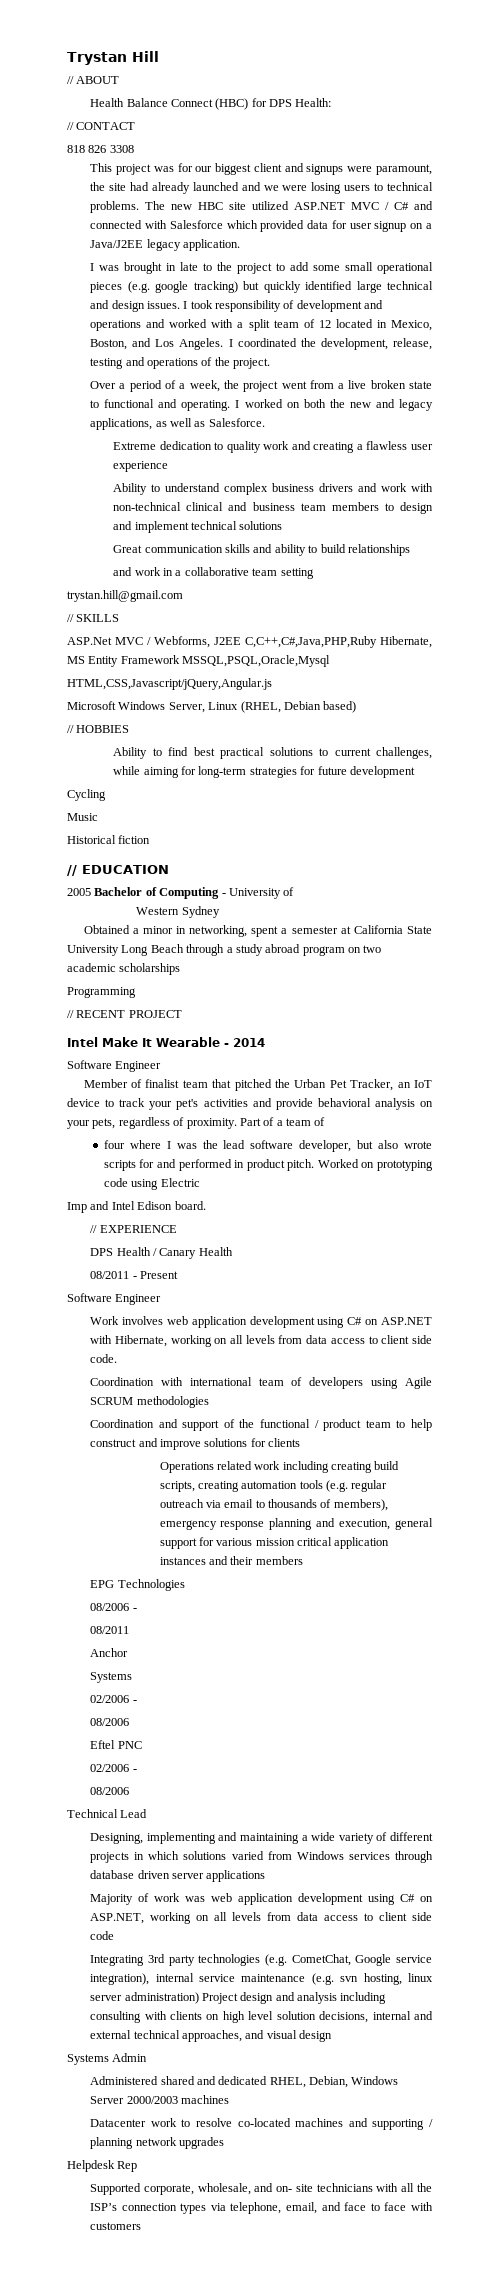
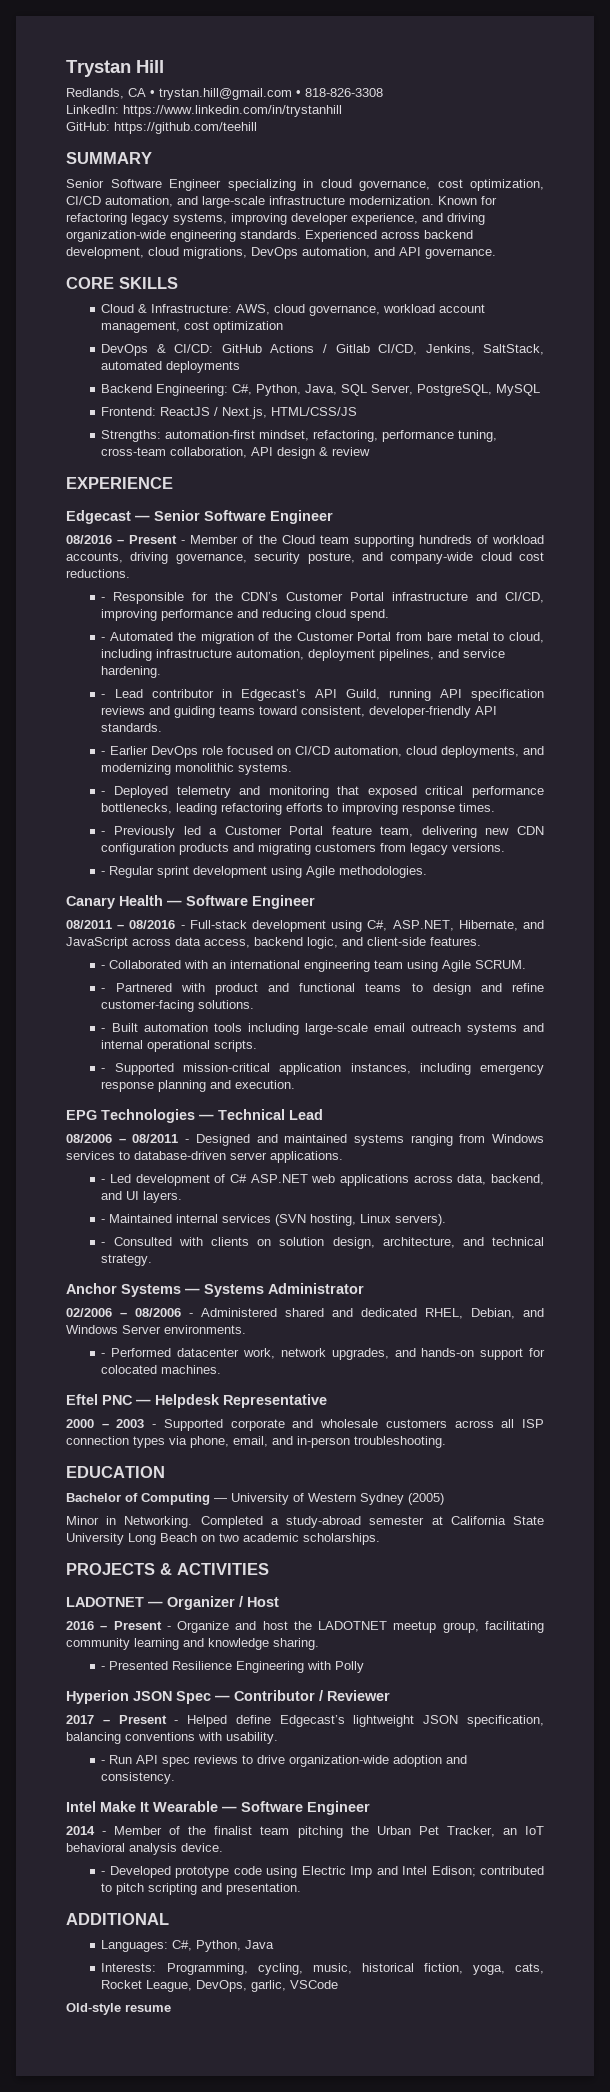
- // ABOUT
- Health Balance Connect (HBC) for DPS Health:
- // CONTACT
- 818 826 3308
- This project was for our biggest client and signups were paramount, the site had already launched and we were losing users to technical problems. The new HBC site utilized ASP.NET MVC / C# and connected with Salesforce which provided data for user signup on a Java/J2EE legacy application.
- I was brought in late to the project to add some small operational pieces (e.g. google tracking) but quickly identified large technical and design issues. I took responsibility of development and operations and worked with a split team of 12 located in Mexico, Boston, and Los Angeles. I coordinated the development, release, testing and operations of the project.
- Over a period of a week, the project went from a live broken state to functional and operating. I worked on both the new and legacy applications, as well as Salesforce.
- Extreme dedication to quality work and creating a flawless user experience
- Ability to understand complex business drivers and work with non-technical clinical and business team members to design and implement technical solutions
- Great communication skills and ability to build relationships
- and work in a collaborative team setting
- trystan.hill@gmail.com
- // SKILLS
- ASP.Net MVC / Webforms, J2EE C,C++,C#,Java,PHP,Ruby Hibernate, MS Entity Framework MSSQL,PSQL,Oracle,Mysql
- HTML,CSS,Javascript/jQuery,Angular.js
- Microsoft Windows Server, Linux (RHEL, Debian based)
- // HOBBIES
- Ability to find best practical solutions to current challenges, while aiming for long-term strategies for future development
- Cycling
- Music
- Historical fiction
- // EDUCATION
+ Redlands, CA • trystan.hill@gmail.com • 818-826-3308
+ LinkedIn: https://www.linkedin.com/in/trystanhill
+ GitHub: https://github.com/teehill
+ SUMMARY
+ Senior Software Engineer specializing in cloud governance, cost optimization, CI/CD automation, and large-scale infrastructure modernization. Known for refactoring legacy systems, improving developer experience, and driving organization-wide engineering standards. Experienced across backend development, cloud migrations, DevOps automation, and API governance.
+ CORE SKILLS
+ Cloud & Infrastructure: AWS, cloud governance, workload account management, cost optimization
+ DevOps & CI/CD: GitHub Actions / Gitlab CI/CD, Jenkins, SaltStack, automated deployments
+ Backend Engineering: C#, Python, Java, SQL Server, PostgreSQL, MySQL
+ Frontend: ReactJS / Next.js, HTML/CSS/JS
+ Strengths: automation-first mindset, refactoring, performance tuning, cross-team collaboration, API design & review
+ EXPERIENCE
+ Edgecast — Senior Software Engineer
+ 08/2016 – Present - Member of the Cloud team supporting hundreds of workload accounts, driving governance, security posture, and company-wide cloud cost reductions.
+ - Responsible for the CDN’s Customer Portal infrastructure and CI/CD, improving performance and reducing cloud spend.
+ - Automated the migration of the Customer Portal from bare metal to cloud, including infrastructure automation, deployment pipelines, and service hardening.
+ - Lead contributor in Edgecast’s API Guild, running API specification reviews and guiding teams toward consistent, developer-friendly API standards.
+ - Earlier DevOps role focused on CI/CD automation, cloud deployments, and modernizing monolithic systems.
+ - Deployed telemetry and monitoring that exposed critical performance bottlenecks, leading refactoring efforts to improving response times.
+ - Previously led a Customer Portal feature team, delivering new CDN configuration products and migrating customers from legacy versions.
+ - Regular sprint development using Agile methodologies.
+ Canary Health — Software Engineer
+ 08/2011 – 08/2016 - Full-stack development using C#, ASP.NET, Hibernate, and JavaScript across data access, backend logic, and client-side features.
+ - Collaborated with an international engineering team using Agile SCRUM.
+ - Partnered with product and functional teams to design and refine customer-facing solutions.
+ - Built automation tools including large-scale email outreach systems and internal operational scripts.
+ - Supported mission-critical application instances, including emergency response planning and execution.
+ EPG Technologies — Technical Lead
+ 08/2006 – 08/2011 - Designed and maintained systems ranging from Windows services to database-driven server applications.
+ - Led development of C# ASP.NET web applications across data, backend, and UI layers.
+ - Maintained internal services (SVN hosting, Linux servers).
+ - Consulted with clients on solution design, architecture, and technical strategy.
+ Anchor Systems — Systems Administrator
+ 02/2006 – 08/2006 - Administered shared and dedicated RHEL, Debian, and Windows Server environments.
+ - Performed datacenter work, network upgrades, and hands-on support for colocated machines.
+ Eftel PNC — Helpdesk Representative
+ 2000 – 2003 - Supported corporate and wholesale customers across all ISP connection types via phone, email, and in-person troubleshooting.
+ EDUCATION
- 2005 Bachelor of Computing - University of
- Western Sydney
- Obtained a minor in networking, spent a semester at California State University Long Beach through a study abroad program on two academic scholarships
- Programming
- // RECENT PROJECT
+ Bachelor of Computing — University of Western Sydney (2005)
+ Minor in Networking. Completed a study-abroad semester at California State University Long Beach on two academic scholarships.
+ PROJECTS & ACTIVITIES
+ LADOTNET — Organizer / Host
+ 2016 – Present - Organize and host the LADOTNET meetup group, facilitating community learning and knowledge sharing.
+ - Presented Resilience Engineering with Polly
+ Hyperion JSON Spec — Contributor / Reviewer
+ 2017 – Present - Helped define Edgecast’s lightweight JSON specification, balancing conventions with usability.
+ - Run API spec reviews to drive organization-wide adoption and consistency.
- Intel Make It Wearable - 2014
- Software Engineer
- Member of finalist team that pitched the Urban Pet Tracker, an IoT device to track your pet's activities and provide behavioral analysis on your pets, regardless of proximity. Part of a team of
- four where I was the lead software developer, but also wrote scripts for and performed in product pitch. Worked on prototyping code using Electric
- Imp and Intel Edison board.
- // EXPERIENCE
- DPS Health / Canary Health
- 08/2011 - Present
- Software Engineer
- Work involves web application development using C# on ASP.NET with Hibernate, working on all levels from data access to client side code.
- Coordination with international team of developers using Agile SCRUM methodologies
- Coordination and support of the functional / product team to help construct and improve solutions for clients
- Operations related work including creating build scripts, creating automation tools (e.g. regular outreach via email to thousands of members), emergency response planning and execution, general support for various mission critical application instances and their members
- EPG Technologies
- 08/2006 -
- 08/2011
- Anchor
- Systems
- 02/2006 -
- 08/2006
- Eftel PNC
- 02/2006 -
- 08/2006
- Technical Lead
- Designing, implementing and maintaining a wide variety of different projects in which solutions varied from Windows services through database driven server applications
- Majority of work was web application development using C# on ASP.NET, working on all levels from data access to client side code
- Integrating 3rd party technologies (e.g. CometChat, Google service integration), internal service maintenance (e.g. svn hosting, linux server administration) Project design and analysis including consulting with clients on high level solution decisions, internal and external technical approaches, and visual design
- Systems Admin
- Administered shared and dedicated RHEL, Debian, Windows Server 2000/2003 machines
- Datacenter work to resolve co-located machines and supporting / planning network upgrades
- Helpdesk Rep
- Supported corporate, wholesale, and on- site technicians with all the ISP’s connection types via telephone, email, and face to face with customers
+ Intel Make It Wearable — Software Engineer
+ 2014 - Member of the finalist team pitching the Urban Pet Tracker, an IoT behavioral analysis device.
+ - Developed prototype code using Electric Imp and Intel Edison; contributed to pitch scripting and presentation.
+ ADDITIONAL
+ Languages: C#, Python, Java
+ Interests: Programming, cycling, music, historical fiction, yoga, cats, Rocket League, DevOps, garlic, VSCode
+ Old-style resume

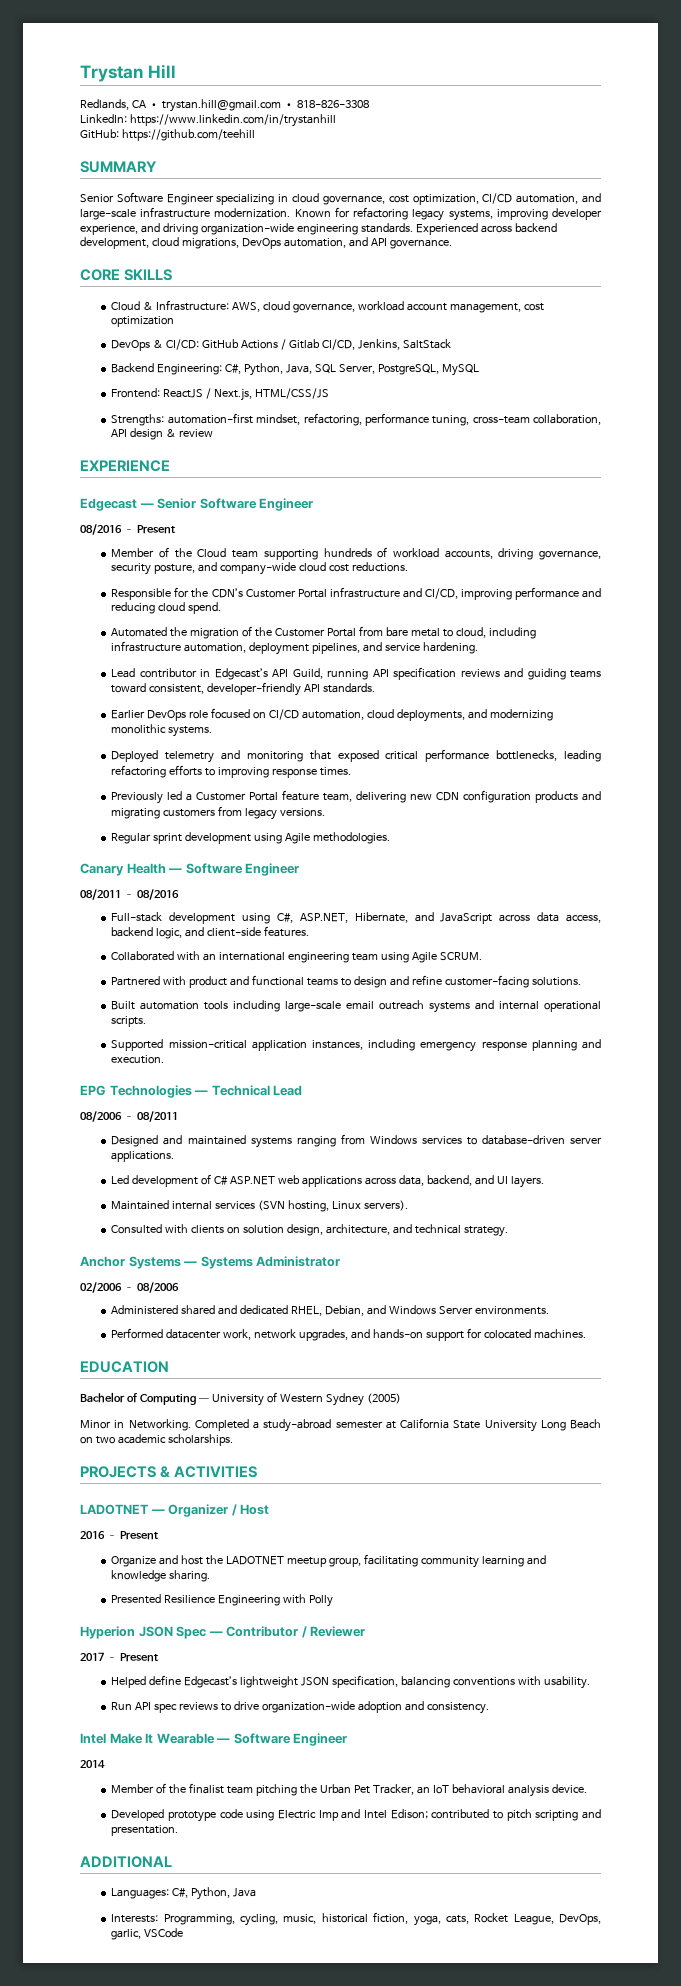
- DevOps & CI/CD: GitHub Actions / Gitlab CI/CD, Jenkins, SaltStack, automated deployments
+ DevOps & CI/CD: GitHub Actions / Gitlab CI/CD, Jenkins, SaltStack
- 08/2016 – Present - Member of the Cloud team supporting hundreds of workload accounts, driving governance, security posture, and company-wide cloud cost reductions.
+ 08/2016 – Present
+ Member of the Cloud team supporting hundreds of workload accounts, driving governance, security posture, and company-wide cloud cost reductions.
- - Responsible for the CDN’s Customer Portal infrastructure and CI/CD, improving performance and reducing cloud spend.
+ Responsible for the CDN’s Customer Portal infrastructure and CI/CD, improving performance and reducing cloud spend.
- - Automated the migration of the Customer Portal from bare metal to cloud, including infrastructure automation, deployment pipelines, and service hardening.
+ Automated the migration of the Customer Portal from bare metal to cloud, including infrastructure automation, deployment pipelines, and service hardening.
- - Lead contributor in Edgecast’s API Guild, running API specification reviews and guiding teams toward consistent, developer-friendly API standards.
+ Lead contributor in Edgecast’s API Guild, running API specification reviews and guiding teams toward consistent, developer-friendly API standards.
- - Earlier DevOps role focused on CI/CD automation, cloud deployments, and modernizing monolithic systems.
+ Earlier DevOps role focused on CI/CD automation, cloud deployments, and modernizing monolithic systems.
- - Deployed telemetry and monitoring that exposed critical performance bottlenecks, leading refactoring efforts to improving response times.
+ Deployed telemetry and monitoring that exposed critical performance bottlenecks, leading refactoring efforts to improving response times.
- - Previously led a Customer Portal feature team, delivering new CDN configuration products and migrating customers from legacy versions.
+ Previously led a Customer Portal feature team, delivering new CDN configuration products and migrating customers from legacy versions.
- - Regular sprint development using Agile methodologies.
+ Regular sprint development using Agile methodologies.
- 08/2011 – 08/2016 - Full-stack development using C#, ASP.NET, Hibernate, and JavaScript across data access, backend logic, and client-side features.
+ 08/2011 – 08/2016
+ Full-stack development using C#, ASP.NET, Hibernate, and JavaScript across data access, backend logic, and client-side features.
- - Collaborated with an international engineering team using Agile SCRUM.
+ Collaborated with an international engineering team using Agile SCRUM.
- - Partnered with product and functional teams to design and refine customer-facing solutions.
+ Partnered with product and functional teams to design and refine customer-facing solutions.
- - Built automation tools including large-scale email outreach systems and internal operational scripts.
+ Built automation tools including large-scale email outreach systems and internal operational scripts.
- - Supported mission-critical application instances, including emergency response planning and execution.
+ Supported mission-critical application instances, including emergency response planning and execution.
- 08/2006 – 08/2011 - Designed and maintained systems ranging from Windows services to database-driven server applications.
+ 08/2006 – 08/2011
+ Designed and maintained systems ranging from Windows services to database-driven server applications.
- - Led development of C# ASP.NET web applications across data, backend, and UI layers.
+ Led development of C# ASP.NET web applications across data, backend, and UI layers.
- - Maintained internal services (SVN hosting, Linux servers).
+ Maintained internal services (SVN hosting, Linux servers).
- - Consulted with clients on solution design, architecture, and technical strategy.
+ Consulted with clients on solution design, architecture, and technical strategy.
- 02/2006 – 08/2006 - Administered shared and dedicated RHEL, Debian, and Windows Server environments.
+ 02/2006 – 08/2006
+ Administered shared and dedicated RHEL, Debian, and Windows Server environments.
- - Performed datacenter work, network upgrades, and hands-on support for colocated machines.
+ Performed datacenter work, network upgrades, and hands-on support for colocated machines.
- Eftel PNC — Helpdesk Representative
- 2000 – 2003 - Supported corporate and wholesale customers across all ISP connection types via phone, email, and in-person troubleshooting.
- 2016 – Present - Organize and host the LADOTNET meetup group, facilitating community learning and knowledge sharing.
+ 2016 – Present
+ Organize and host the LADOTNET meetup group, facilitating community learning and knowledge sharing.
- - Presented Resilience Engineering with Polly
+ Presented Resilience Engineering with Polly
- 2017 – Present - Helped define Edgecast’s lightweight JSON specification, balancing conventions with usability.
+ 2017 – Present
+ Helped define Edgecast’s lightweight JSON specification, balancing conventions with usability.
- - Run API spec reviews to drive organization-wide adoption and consistency.
+ Run API spec reviews to drive organization-wide adoption and consistency.
- 2014 - Member of the finalist team pitching the Urban Pet Tracker, an IoT behavioral analysis device.
+ 2014
+ Member of the finalist team pitching the Urban Pet Tracker, an IoT behavioral analysis device.
- - Developed prototype code using Electric Imp and Intel Edison; contributed to pitch scripting and presentation.
+ Developed prototype code using Electric Imp and Intel Edison; contributed to pitch scripting and presentation.
- Old-style resume

